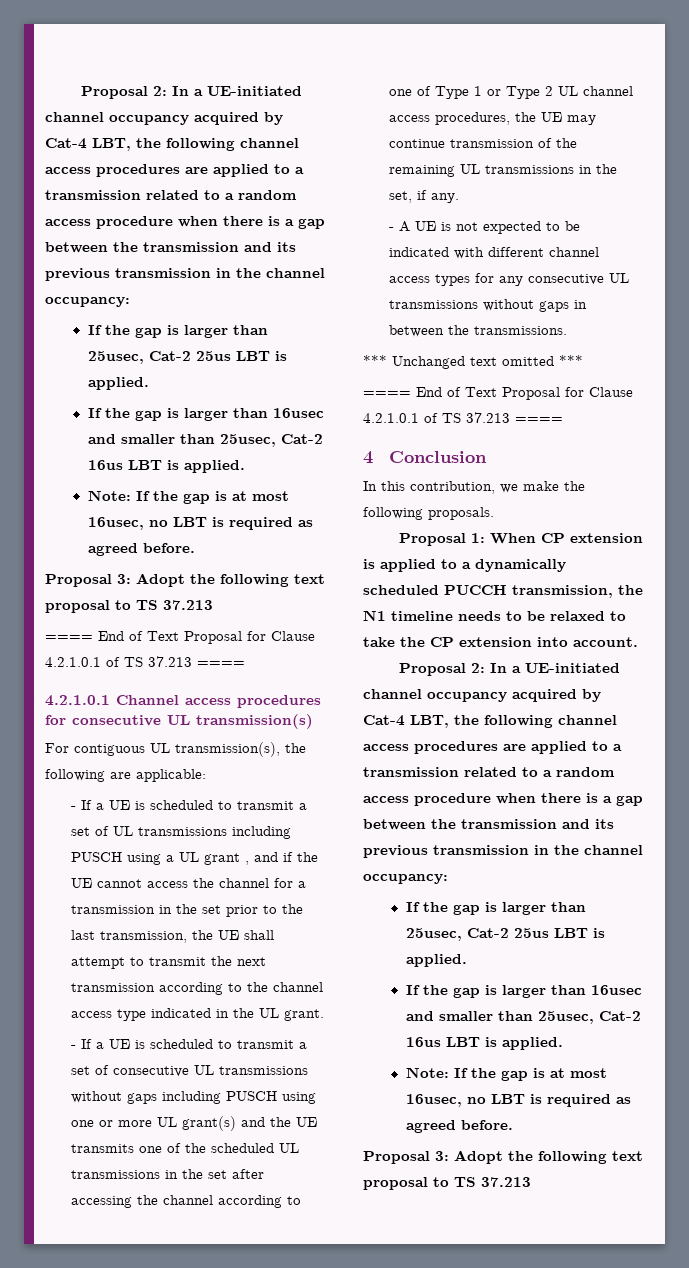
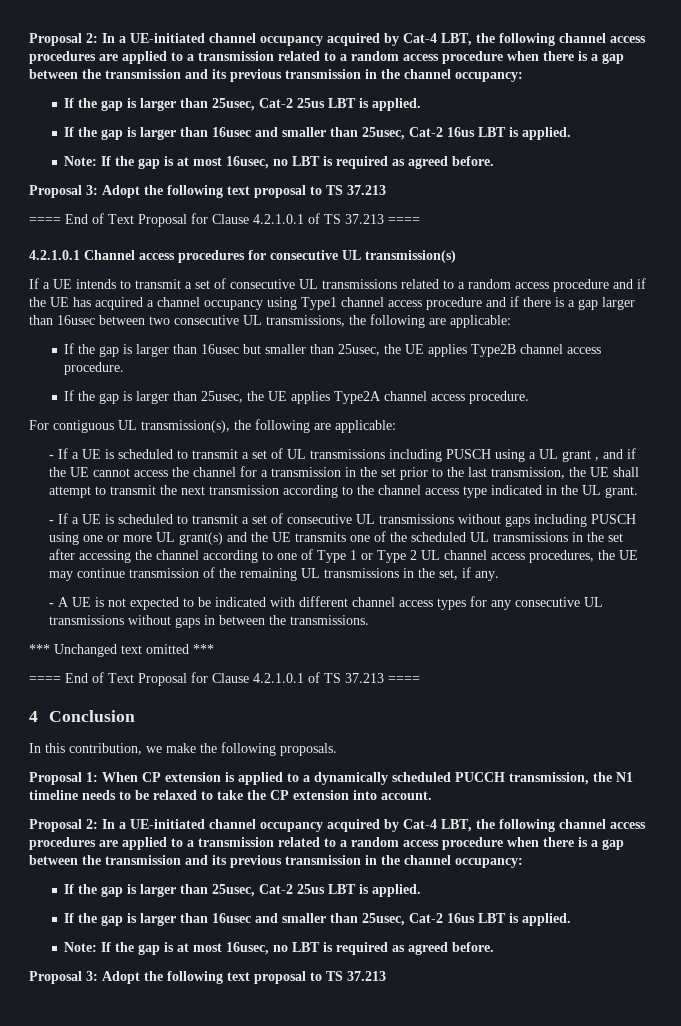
+ If a UE intends to transmit a set of consecutive UL transmissions related to a random access procedure and if the UE has acquired a channel occupancy using Type1 channel access procedure and if there is a gap larger than 16usec between two consecutive UL transmissions, the following are applicable:
+ If the gap is larger than 16usec but smaller than 25usec, the UE applies Type2B channel access procedure.
+ If the gap is larger than 25usec, the UE applies Type2A channel access procedure.

